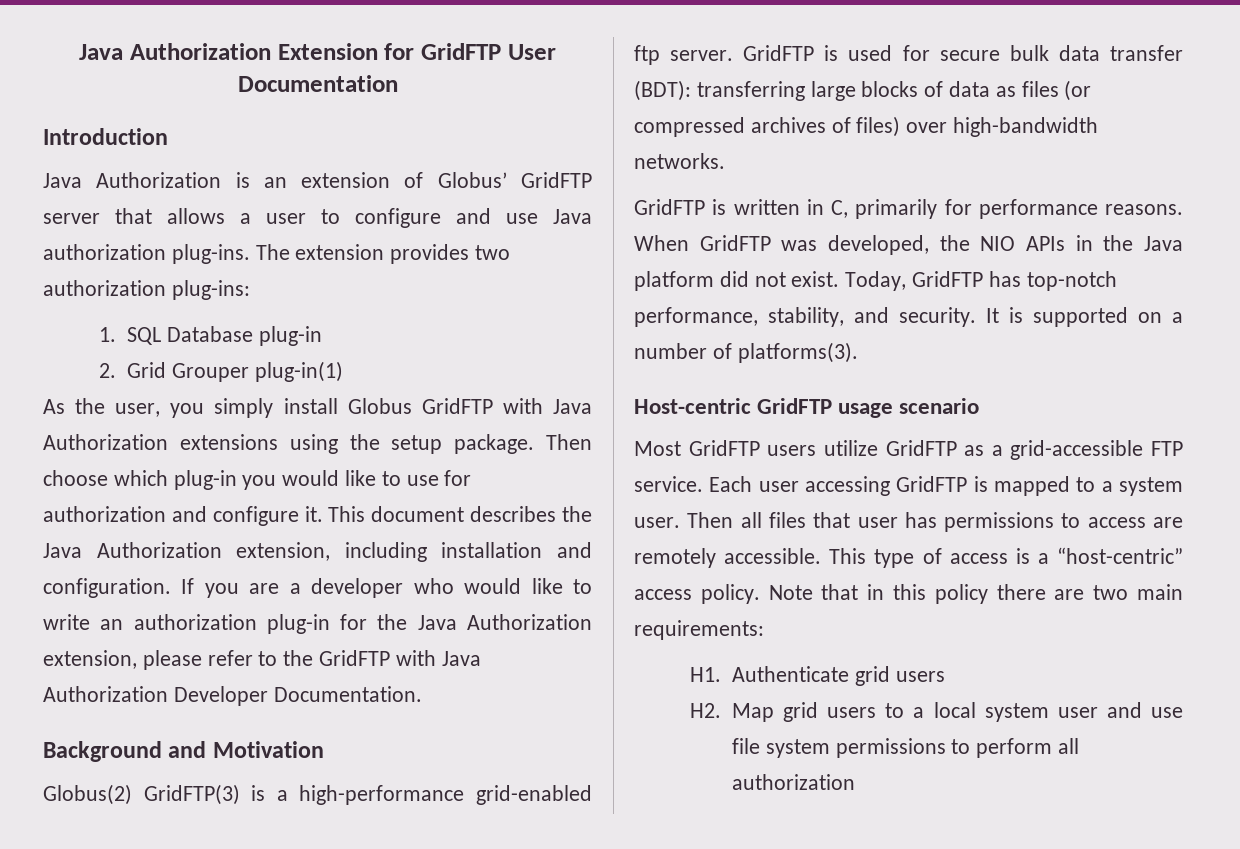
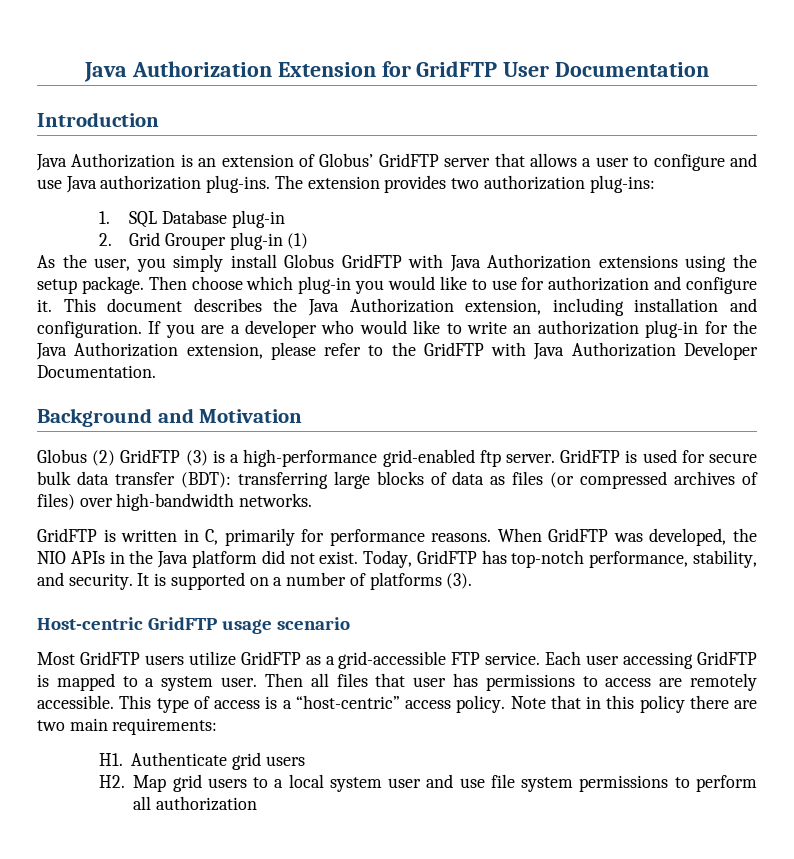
- 2. Grid Grouper plug-in(1)
+ 2. Grid Grouper plug-in (1)
- Globus(2) GridFTP(3) is a high-performance grid-enabled ftp server.
+ Globus (2) GridFTP (3) is a high-performance grid-enabled ftp server.
- It is supported on a number of platforms(3).
+ It is supported on a number of platforms (3).

